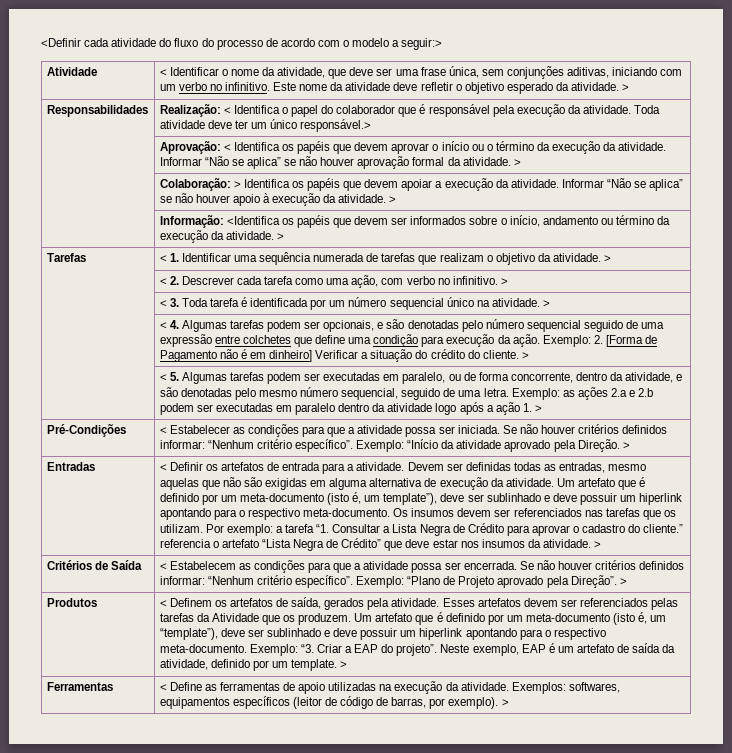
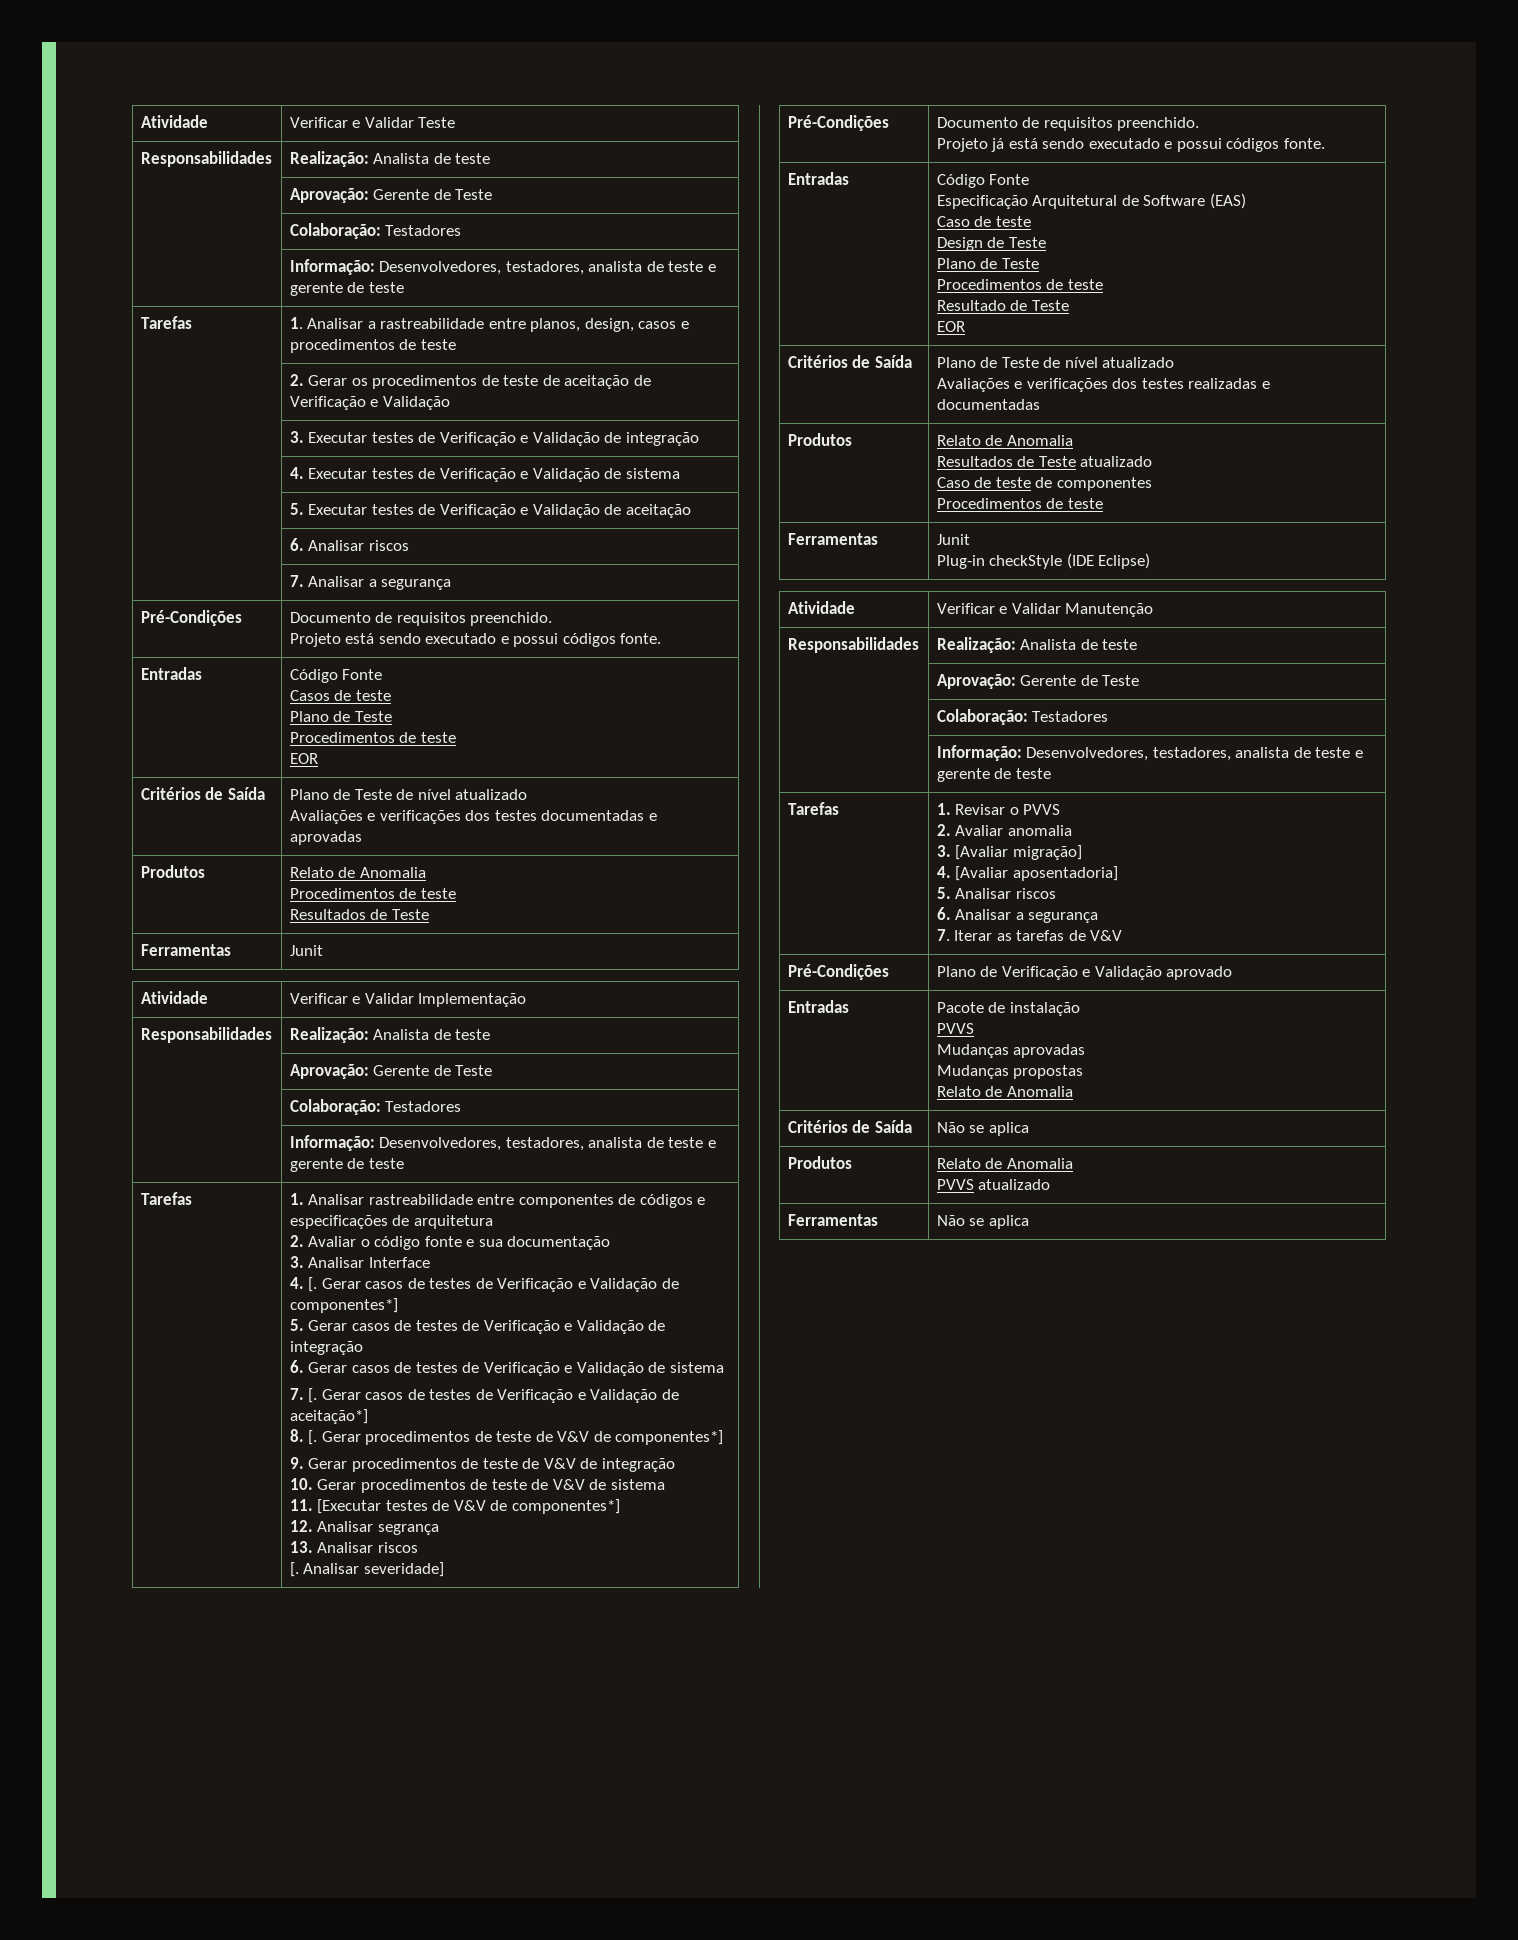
- <Definir cada atividade do fluxo do processo de acordo com o modelo a seguir:>
- Atividade | < Identificar o nome da atividade, que deve ser uma frase única, sem conjunções aditivas, iniciando com um verbo no infinitivo. Este nome da atividade deve refletir o objetivo esperado da atividade. >
- Responsabilidades | Realização: < Identifica o papel do colaborador que é responsável pela execução da atividade. Toda atividade deve ter um único responsável.>
- | Aprovação: < Identifica os papéis que devem aprovar o início ou o término da execução da atividade. Informar “Não se aplica” se não houver aprovação formal da atividade. >
- | Colaboração: > Identifica os papéis que devem apoiar a execução da atividade. Informar “Não se aplica” se não houver apoio à execução da atividade. >
- | Informação: <Identifica os papéis que devem ser informados sobre o início, andamento ou término da execução da atividade. >
- Tarefas | < 1. Identificar uma sequência numerada de tarefas que realizam o objetivo da atividade. >
- | < 2. Descrever cada tarefa como uma ação, com verbo no infinitivo. >
- | < 3. Toda tarefa é identificada por um número sequencial único na atividade. >
- | < 4. Algumas tarefas podem ser opcionais, e são denotadas pelo número sequencial seguido de uma expressão entre colchetes que define uma condição para execução da ação. Exemplo: 2. [Forma de Pagamento não é em dinheiro] Verificar a situação do crédito do cliente. >
- | < 5. Algumas tarefas podem ser executadas em paralelo, ou de forma concorrente, dentro da atividade, e são denotadas pelo mesmo número sequencial, seguido de uma letra. Exemplo: as ações 2.a e 2.b podem ser executadas em paralelo dentro da atividade logo após a ação 1. >
- Pré-Condições | < Estabelecer as condições para que a atividade possa ser iniciada. Se não houver critérios definidos informar: “Nenhum critério específico”. Exemplo: “Início da atividade aprovado pela Direção. >
- Entradas | < Definir os artefatos de entrada para a atividade. Devem ser definidas todas as entradas, mesmo aquelas que não são exigidas em alguma alternativa de execução da atividade. Um artefato que é definido por um meta-documento (isto é, um template”), deve ser sublinhado e deve possuir um hiperlink apontando para o respectivo meta-documento. Os insumos devem ser referenciados nas tarefas que os utilizam. Por exemplo: a tarefa “1. Consultar a Lista Negra de Crédito para aprovar o cadastro do cliente.” referencia o artefato “Lista Negra de Crédito” que deve estar nos insumos da atividade. >
- Critérios de Saída | < Estabelecem as condições para que a atividade possa ser encerrada. Se não houver critérios definidos informar: “Nenhum critério específico”. Exemplo: “Plano de Projeto aprovado pela Direção”. >
- Produtos | < Definem os artefatos de saída, gerados pela atividade. Esses artefatos devem ser referenciados pelas tarefas da Atividade que os produzem. Um artefato que é definido por um meta-documento (isto é, um “template”), deve ser sublinhado e deve possuir um hiperlink apontando para o respectivo meta-documento. Exemplo: “3. Criar a EAP do projeto”. Neste exemplo, EAP é um artefato de saída da atividade, definido por um template. >
- Ferramentas | < Define as ferramentas de apoio utilizadas na execução da atividade. Exemplos: softwares, equipamentos específicos (leitor de código de barras, por exemplo). >
+ Atividade | Verificar e Validar Teste
+ Responsabilidades | Realização: Analista de teste
+ | Aprovação: Gerente de Teste
+ | Colaboração: Testadores
+ | Informação: Desenvolvedores, testadores, analista de teste e gerente de teste
+ Tarefas | 1. Analisar a rastreabilidade entre planos, design, casos e procedimentos de teste
+ | 2. Gerar os procedimentos de teste de aceitação de Verificação e Validação
+ | 3. Executar testes de Verificação e Validação de integração
+ | 4. Executar testes de Verificação e Validação de sistema
+ | 5. Executar testes de Verificação e Validação de aceitação
+ | 6. Analisar riscos
+ | 7. Analisar a segurança
+ Pré-Condições | Documento de requisitos preenchido.
+ Projeto está sendo executado e possui códigos fonte.
+ Entradas | Código Fonte
+ Casos de teste
+ Plano de Teste
+ Procedimentos de teste
+ EOR
+ Critérios de Saída | Plano de Teste de nível atualizado
+ Avaliações e verificações dos testes documentadas e aprovadas
+ Produtos | Relato de Anomalia
+ Procedimentos de teste
+ Resultados de Teste
+ Ferramentas | Junit
+ Atividade | Verificar e Validar Implementação
+ Responsabilidades | Realização: Analista de teste
+ | Aprovação: Gerente de Teste
+ | Colaboração: Testadores
+ | Informação: Desenvolvedores, testadores, analista de teste e gerente de teste
+ Tarefas | 1. Analisar rastreabilidade entre componentes de códigos e especificações de arquitetura
+ 2. Avaliar o código fonte e sua documentação
+ 3. Analisar Interface
+ 4. [. Gerar casos de testes de Verificação e Validação de componentes*]
+ 5. Gerar casos de testes de Verificação e Validação de integração
+ 6. Gerar casos de testes de Verificação e Validação de sistema
+ 7. [. Gerar casos de testes de Verificação e Validação de aceitação*]
+ 8. [. Gerar procedimentos de teste de V&V de componentes*]
+ 9. Gerar procedimentos de teste de V&V de integração
+ 10. Gerar procedimentos de teste de V&V de sistema
+ 11. [Executar testes de V&V de componentes*]
+ 12. Analisar segrança
+ 13. Analisar riscos
+ [. Analisar severidade]
+ Pré-Condições | Documento de requisitos preenchido.
+ Projeto já está sendo executado e possui códigos fonte.
+ Entradas | Código Fonte
+ Especificação Arquitetural de Software (EAS)
+ Caso de teste
+ Design de Teste
+ Plano de Teste
+ Procedimentos de teste
+ Resultado de Teste
+ EOR
+ Critérios de Saída | Plano de Teste de nível atualizado
+ Avaliações e verificações dos testes realizadas e documentadas
+ Produtos | Relato de Anomalia
+ Resultados de Teste atualizado
+ Caso de teste de componentes
+ Procedimentos de teste
+ Ferramentas | Junit
+ Plug-in checkStyle (IDE Eclipse)
+ Atividade | Verificar e Validar Manutenção
+ Responsabilidades | Realização: Analista de teste
+ | Aprovação: Gerente de Teste
+ | Colaboração: Testadores
+ | Informação: Desenvolvedores, testadores, analista de teste e gerente de teste
+ Tarefas | 1. Revisar o PVVS
+ 2. Avaliar anomalia
+ 3. [Avaliar migração]
+ 4. [Avaliar aposentadoria]
+ 5. Analisar riscos
+ 6. Analisar a segurança
+ 7. Iterar as tarefas de V&V
+ Pré-Condições | Plano de Verificação e Validação aprovado
+ Entradas | Pacote de instalação
+ PVVS
+ Mudanças aprovadas
+ Mudanças propostas
+ Relato de Anomalia
+ Critérios de Saída | Não se aplica
+ Produtos | Relato de Anomalia
+ PVVS atualizado
+ Ferramentas | Não se aplica

